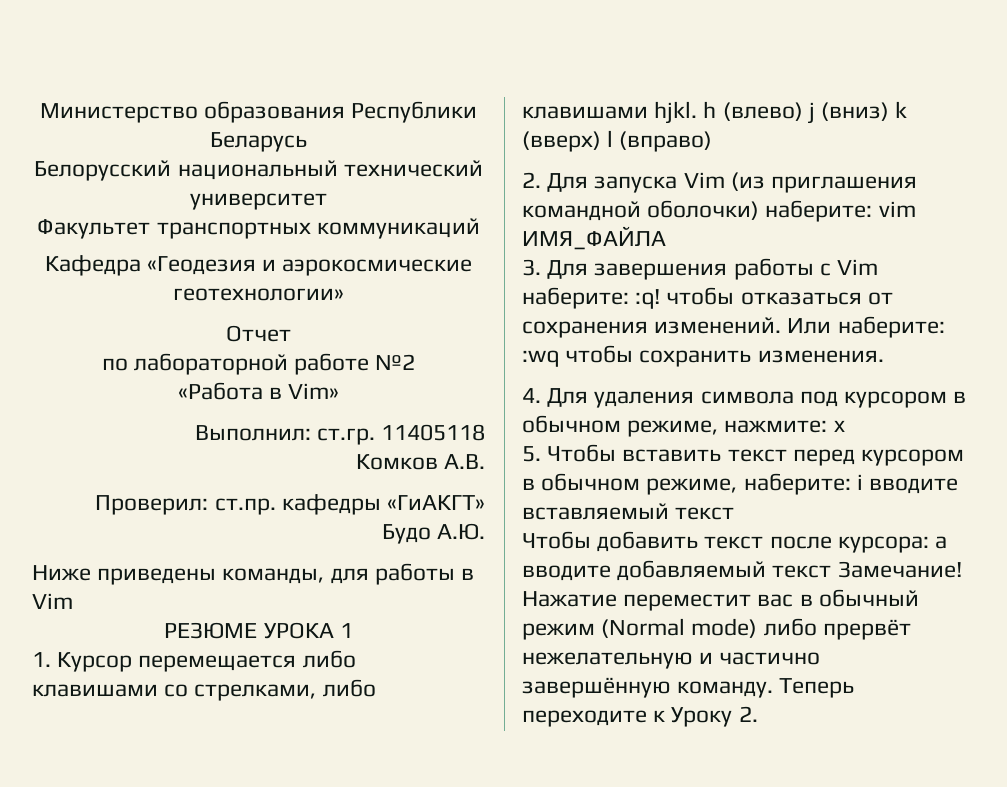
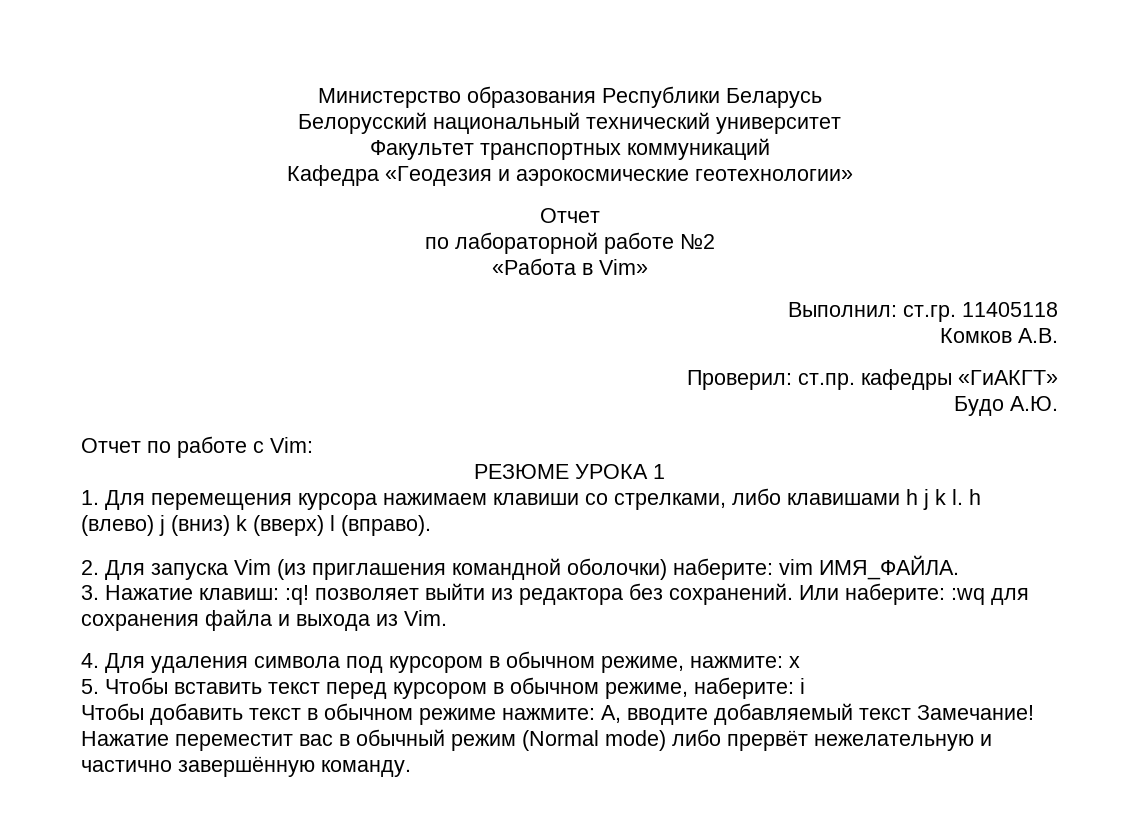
- Ниже приведены команды, для работы в Vim
+ Отчет по работе с Vim:
  РЕЗЮМЕ УРОКА 1
- 1. Курсор перемещается либо клавишами со стрелками, либо клавишами hjkl. h (влево) j (вниз) k (вверх) l (вправо)
+ 1. Для перемещения курсора нажимаем клавиши со стрелками, либо клавишами h j k l. h (влево) j (вниз) k (вверх) l (вправо).
- 2. Для запуска Vim (из приглашения командной оболочки) наберите: vim ИМЯ_ФАЙЛА
+ 2. Для запуска Vim (из приглашения командной оболочки) наберите: vim ИМЯ_ФАЙЛА.
- 3. Для завершения работы с Vim наберите: :q! чтобы отказаться от сохранения изменений. Или наберите: :wq чтобы сохранить изменения.
+ 3. Нажатие клавиш: :q! позволяет выйти из редактора без сохранений. Или наберите: :wq для сохранения файла и выхода из Vim.
- 5. Чтобы вставить текст перед курсором в обычном режиме, наберите: i вводите вставляемый текст
+ 5. Чтобы вставить текст перед курсором в обычном режиме, наберите: i
- Чтобы добавить текст после курсора: a вводите добавляемый текст Замечание!
+ Чтобы добавить текст в обычном режиме нажмите: А, вводите добавляемый текст Замечание!
- Теперь переходите к Уроку 2.

